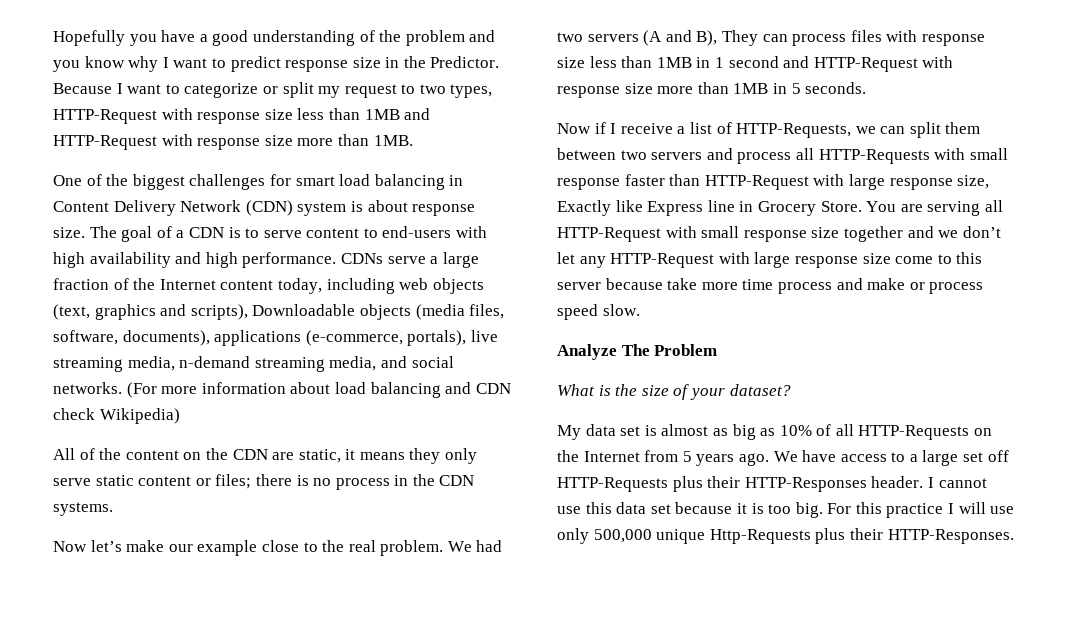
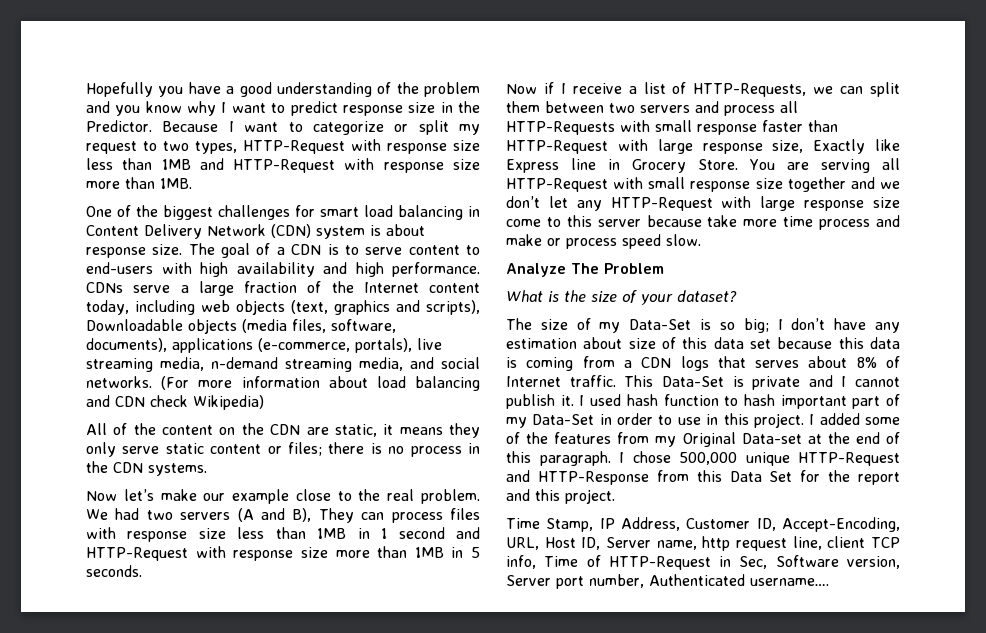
- My data set is almost as big as 10% of all HTTP-Requests on the Internet from 5 years ago. We have access to a large set off HTTP-Requests plus their HTTP-Responses header. I cannot use this data set because it is too big. For this practice I will use only 500,000 unique Http-Requests plus their HTTP-Responses.
+ The size of my Data-Set is so big; I don’t have any estimation about size of this data set because this data is coming from a CDN logs that serves about 8% of Internet traffic. This Data-Set is private and I cannot publish it. I used hash function to hash important part of my Data-Set in order to use in this project. I added some of the features from my Original Data-set at the end of this paragraph. I chose 500,000 unique HTTP-Request and HTTP-Response from this Data Set for the report and this project.
+ Time Stamp, IP Address, Customer ID, Accept-Encoding, URL, Host ID, Server name, http request line, client TCP info, Time of HTTP-Request in Sec, Software version, Server port number, Authenticated username….

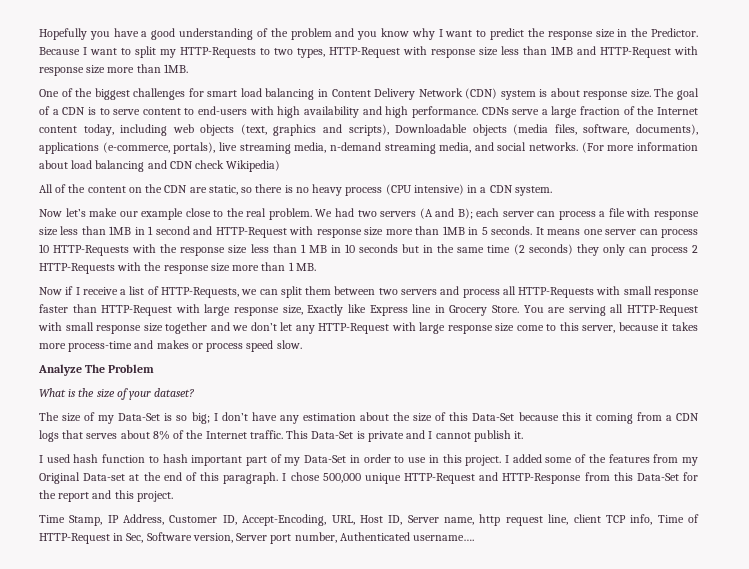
- Hopefully you have a good understanding of the problem and you know why I want to predict response size in the Predictor.
+ Hopefully you have a good understanding of the problem and you know why I want to predict the response size in the Predictor.
- Because I want to categorize or split my request to two types, HTTP-Request with response size less than 1MB and HTTP-Request with response size more than 1MB.
+ Because I want to split my HTTP-Requests to two types, HTTP-Request with response size less than 1MB and HTTP-Request with response size more than 1MB.
- All of the content on the CDN are static, it means they only serve static content or files; there is no process in the CDN systems.
+ All of the content on the CDN are static, so there is no heavy process (CPU intensive) in a CDN system.
- We had two servers (A and B), They can process files with response size less than 1MB in 1 second and HTTP-Request with response size more than 1MB in 5 seconds.
+ We had two servers (A and B); each server can process a file with response size less than 1MB in 1 second and HTTP-Request with response size more than 1MB in 5 seconds. It means one server can process 10 HTTP-Requests with the response size less than 1 MB in 10 seconds but in the same time (2 seconds) they only can process 2 HTTP-Requests with the response size more than 1 MB.
- You are serving all HTTP-Request with small response size together and we don’t let any HTTP-Request with large response size come to this server because take more time process and make or process speed slow.
+ You are serving all HTTP-Request with small response size together and we don’t let any HTTP-Request with large response size come to this server, because it takes more process-time and makes or process speed slow.
- The size of my Data-Set is so big; I don’t have any estimation about size of this data set because this data is coming from a CDN logs that serves about 8% of Internet traffic.
+ The size of my Data-Set is so big; I don’t have any estimation about the size of this Data-Set because this it coming from a CDN logs that serves about 8% of the Internet traffic.
- This Data-Set is private and I cannot publish it. I used hash function to hash important part of my Data-Set in order to use in this project.
+ This Data-Set is private and I cannot publish it.
+ I used hash function to hash important part of my Data-Set in order to use in this project.
- I chose 500,000 unique HTTP-Request and HTTP-Response from this Data Set for the report and this project.
+ I chose 500,000 unique HTTP-Request and HTTP-Response from this Data-Set for the report and this project.

